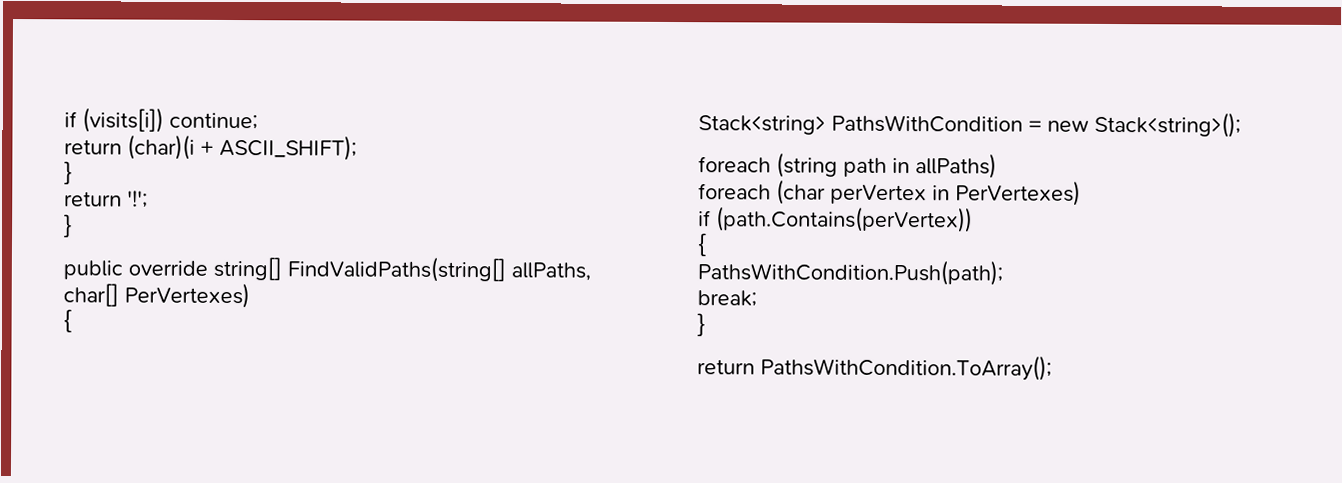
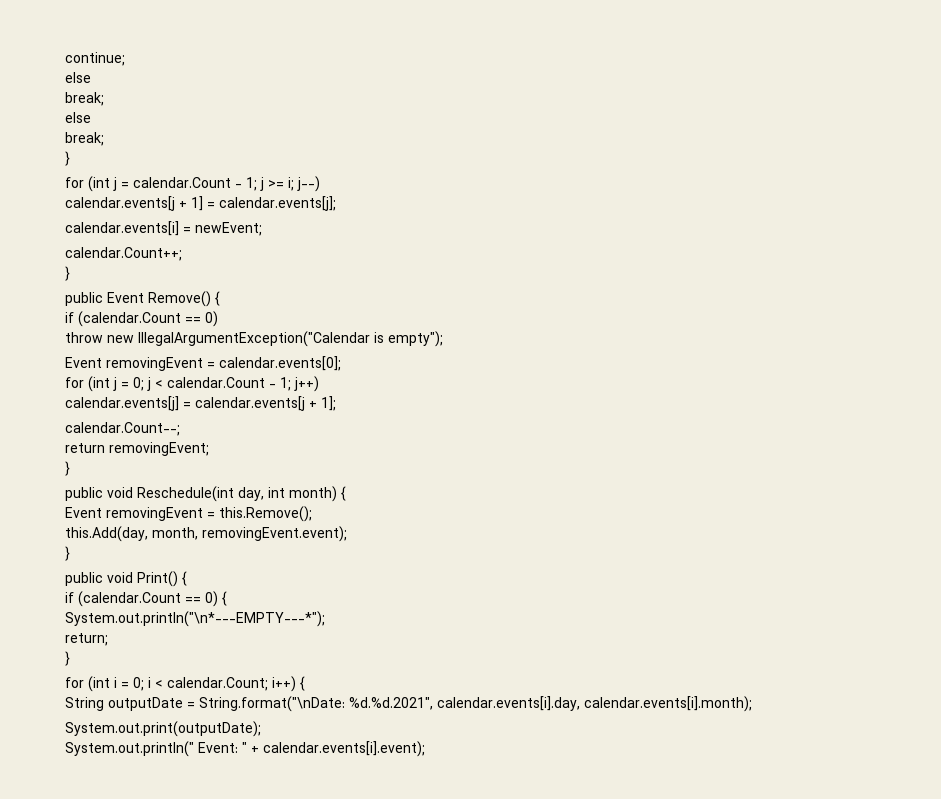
- if (visits[i]) continue;
- return (char)(i + ASCII_SHIFT);
- }
- return '!';
- }
- public override string[] FindValidPaths(string[] allPaths, char[] PerVertexes)
- {
- Stack<string> PathsWithCondition = new Stack<string>();
- foreach (string path in allPaths)
- foreach (char perVertex in PerVertexes)
- if (path.Contains(perVertex))
- {
- PathsWithCondition.Push(path);
+ continue;
+ else
+ break;
+ else
  break;
  }
- return PathsWithCondition.ToArray();
+ for (int j = calendar.Count - 1; j >= i; j--)
+ calendar.events[j + 1] = calendar.events[j];
+ calendar.events[i] = newEvent;
+ calendar.Count++;
+ }
+ public Event Remove() {
+ if (calendar.Count == 0)
+ throw new IllegalArgumentException("Calendar is empty");
+ Event removingEvent = calendar.events[0];
+ for (int j = 0; j < calendar.Count - 1; j++)
+ calendar.events[j] = calendar.events[j + 1];
+ calendar.Count--;
+ return removingEvent;
+ }
+ public void Reschedule(int day, int month) {
+ Event removingEvent = this.Remove();
+ this.Add(day, month, removingEvent.event);
+ }
+ public void Print() {
+ if (calendar.Count == 0) {
+ System.out.println("\n*---EMPTY---*");
+ return;
+ }
+ for (int i = 0; i < calendar.Count; i++) {
+ String outputDate = String.format("\nDate: %d.%d.2021", calendar.events[i].day, calendar.events[i].month);
+ System.out.print(outputDate);
+ System.out.println(" Event: " + calendar.events[i].event);

